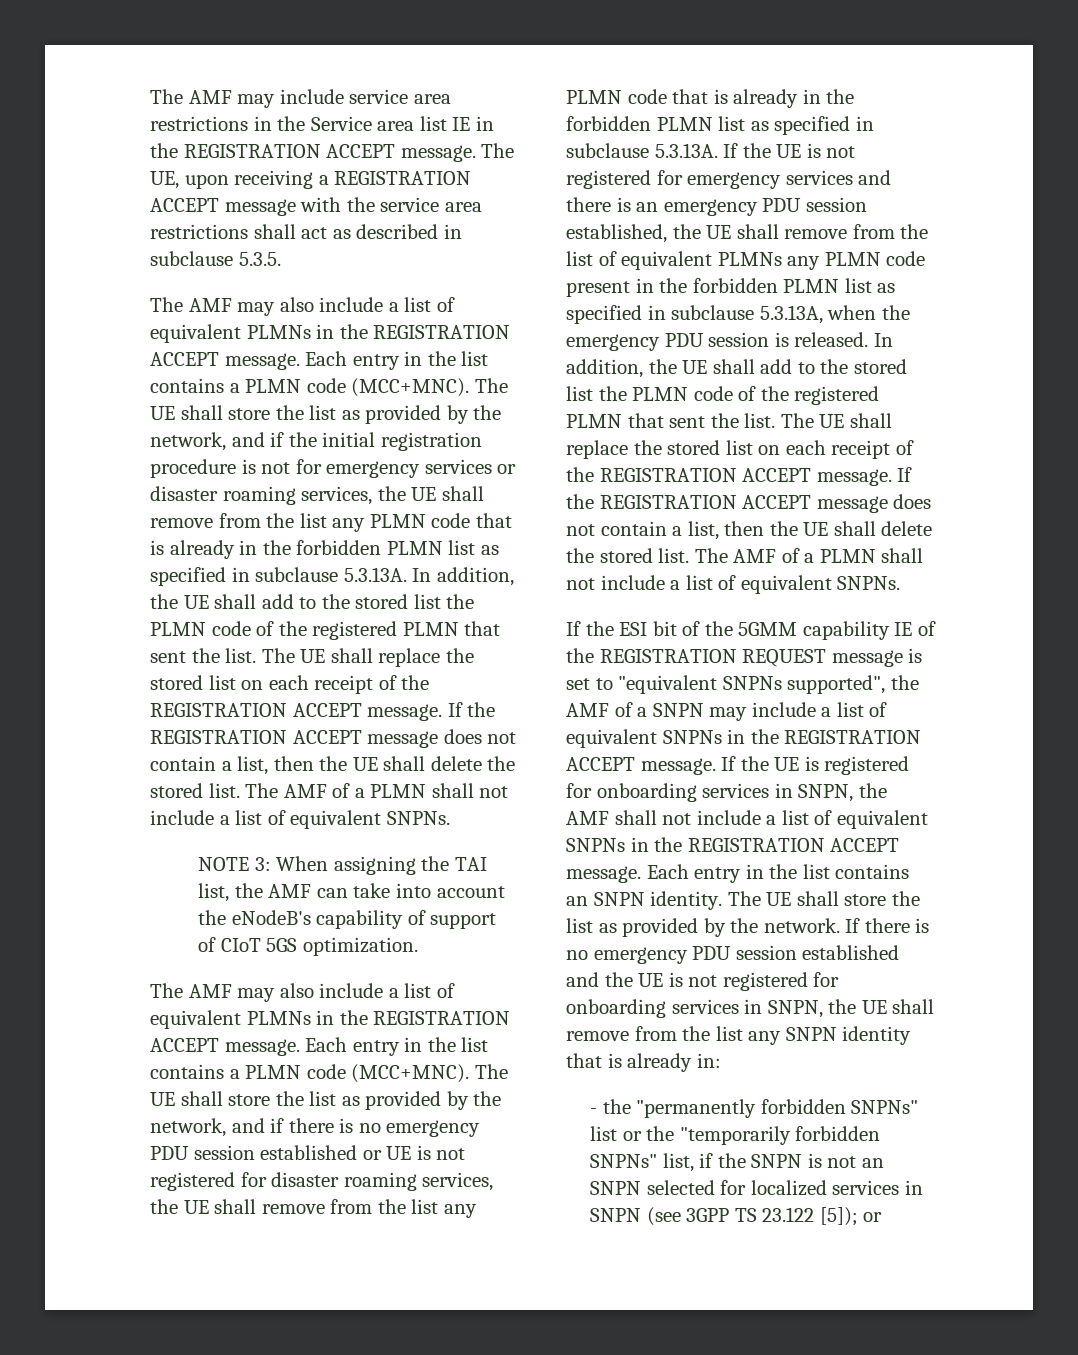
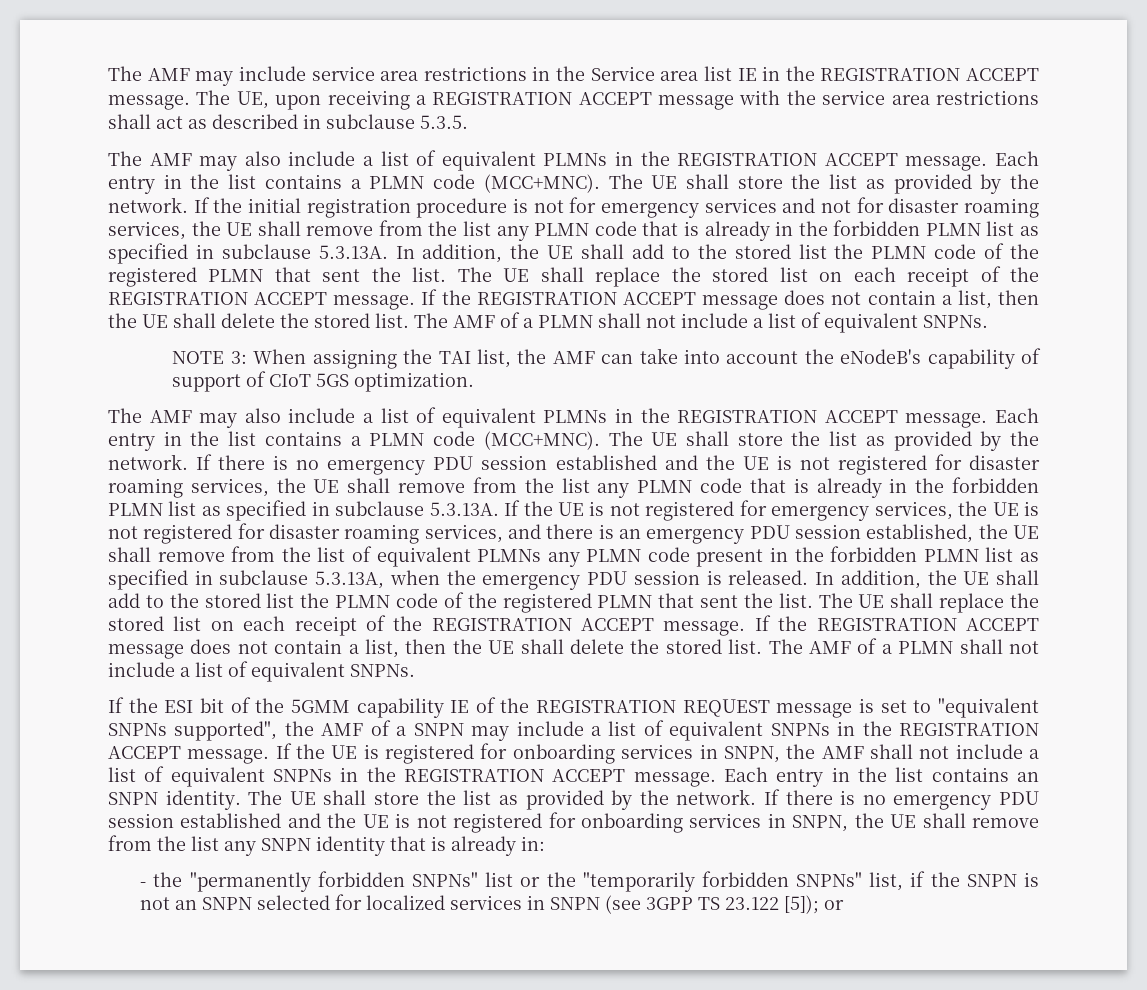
- The UE shall store the list as provided by the network, and if the initial registration procedure is not for emergency services or disaster roaming services, the UE shall remove from the list any PLMN code that is already in the forbidden PLMN list as specified in subclause 5.3.13A. In addition, the UE shall add to the stored list the PLMN code of the registered PLMN that sent the list.
+ The UE shall store the list as provided by the network. If the initial registration procedure is not for emergency services and not for disaster roaming services, the UE shall remove from the list any PLMN code that is already in the forbidden PLMN list as specified in subclause 5.3.13A. In addition, the UE shall add to the stored list the PLMN code of the registered PLMN that sent the list.
- The UE shall store the list as provided by the network, and if there is no emergency PDU session established or UE is not registered for disaster roaming services, the UE shall remove from the list any PLMN code that is already in the forbidden PLMN list as specified in subclause 5.3.13A. If the UE is not registered for emergency services and there is an emergency PDU session established, the UE shall remove from the list of equivalent PLMNs any PLMN code present in the forbidden PLMN list as specified in subclause 5.3.13A, when the emergency PDU session is released.
+ The UE shall store the list as provided by the network. If there is no emergency PDU session established and the UE is not registered for disaster roaming services, the UE shall remove from the list any PLMN code that is already in the forbidden PLMN list as specified in subclause 5.3.13A. If the UE is not registered for emergency services, the UE is not registered for disaster roaming services, and there is an emergency PDU session established, the UE shall remove from the list of equivalent PLMNs any PLMN code present in the forbidden PLMN list as specified in subclause 5.3.13A, when the emergency PDU session is released.

